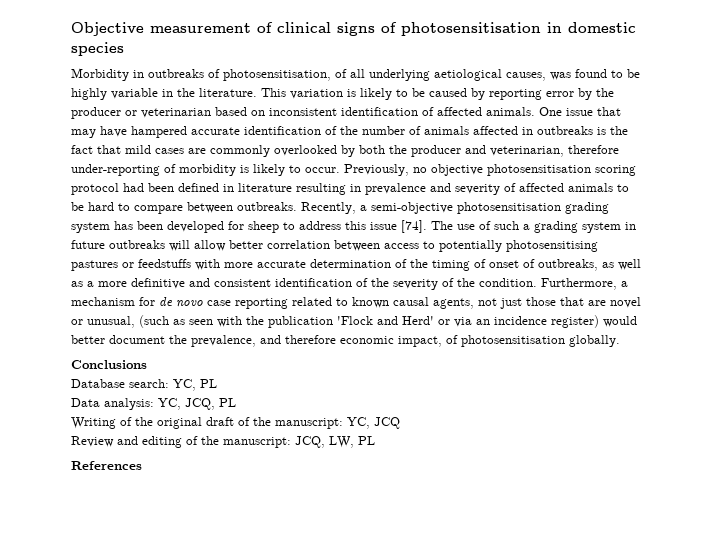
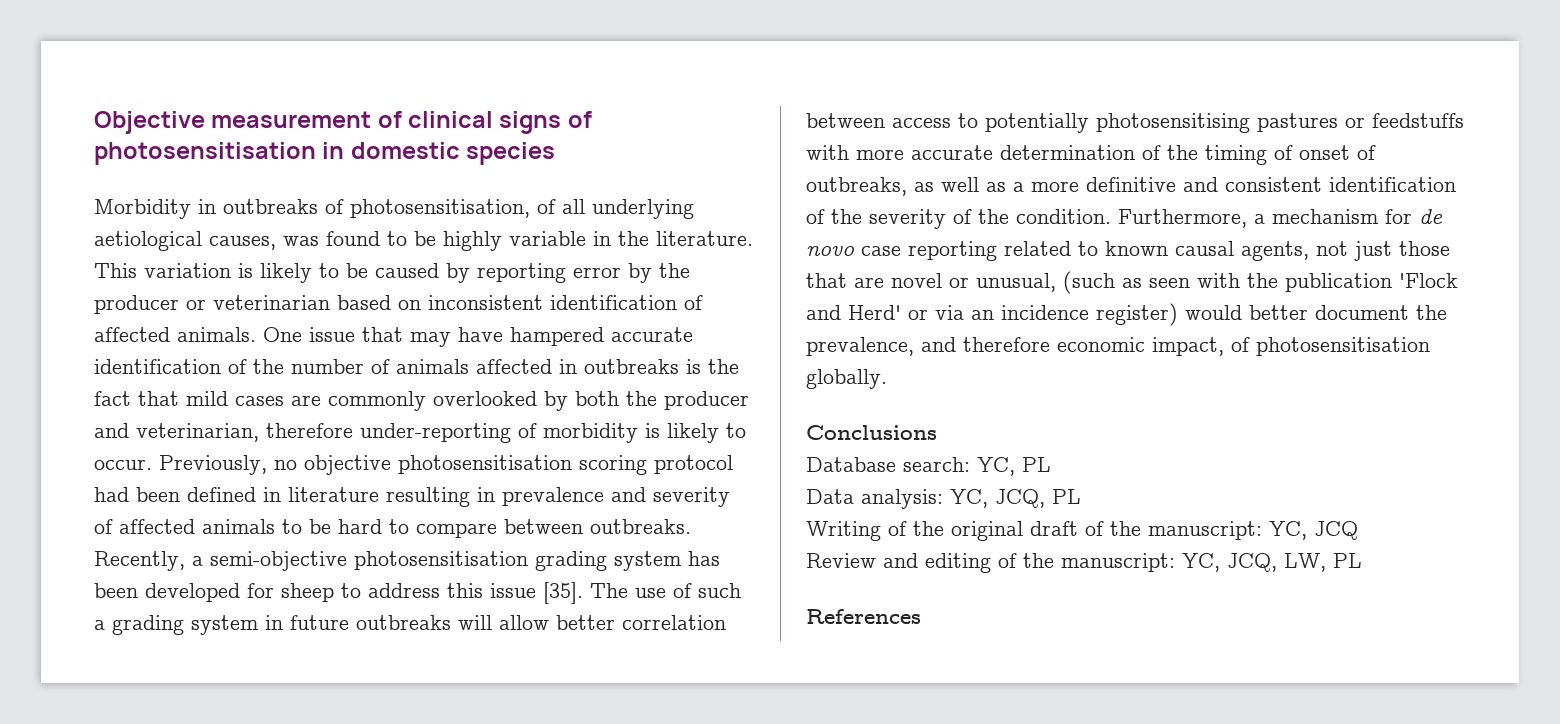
- Recently, a semi-objective photosensitisation grading system has been developed for sheep to address this issue [74].
+ Recently, a semi-objective photosensitisation grading system has been developed for sheep to address this issue [35].
- Review and editing of the manuscript: JCQ, LW, PL
+ Review and editing of the manuscript: YC, JCQ, LW, PL

